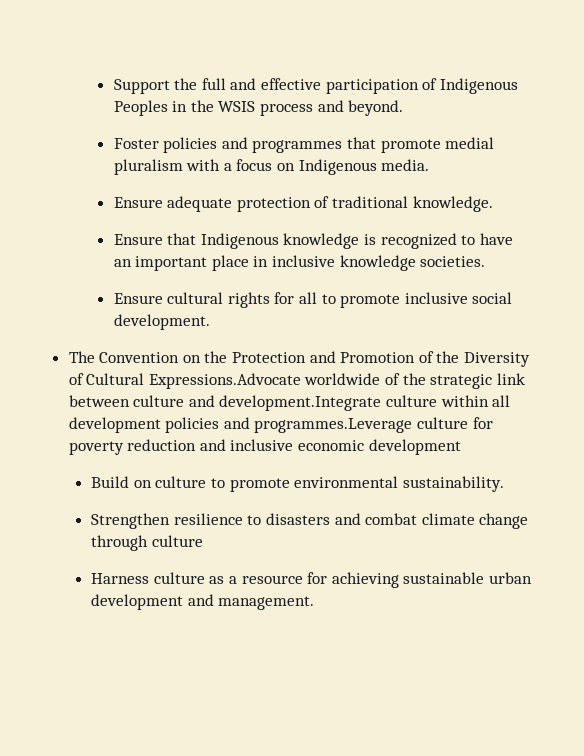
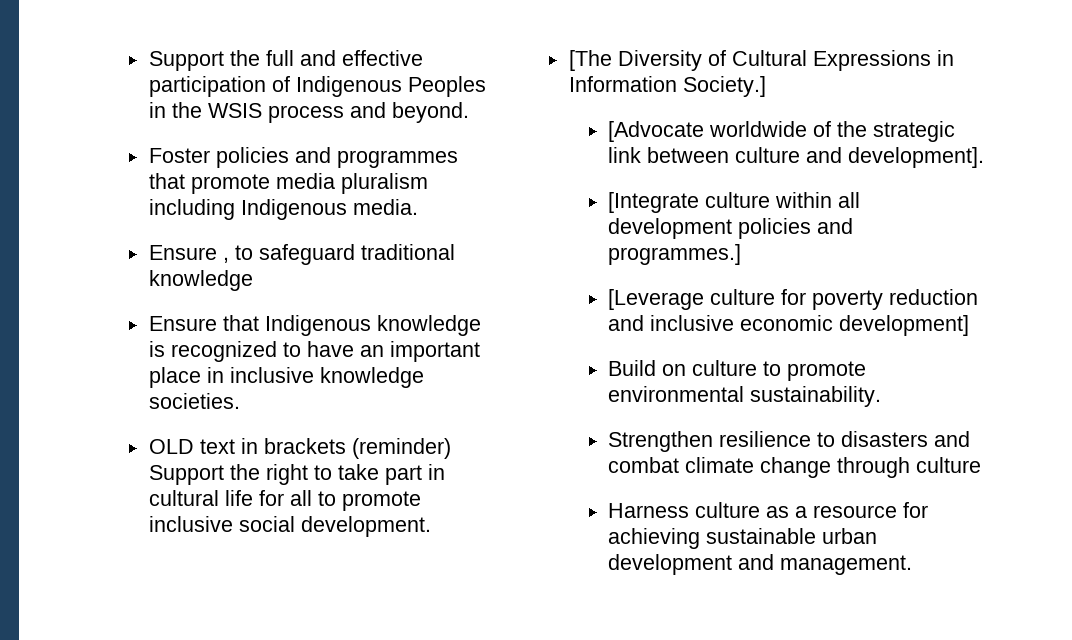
- Foster policies and programmes that promote medial pluralism with a focus on Indigenous media.
- Ensure adequate protection of traditional knowledge.
+ Foster policies and programmes that promote media pluralism including Indigenous media.
+ Ensure , to safeguard traditional knowledge
- Ensure cultural rights for all to promote inclusive social development.
+ OLD text in brackets (reminder) Support the right to take part in cultural life for all to promote inclusive social development.
- The Convention on the Protection and Promotion of the Diversity of Cultural Expressions.Advocate worldwide of the strategic link between culture and development.Integrate culture within all development policies and programmes.Leverage culture for poverty reduction and inclusive economic development
+ [The Diversity of Cultural Expressions in Information Society.]
+ [Advocate worldwide of the strategic link between culture and development].
+ [Integrate culture within all development policies and programmes.]
+ [Leverage culture for poverty reduction and inclusive economic development]

